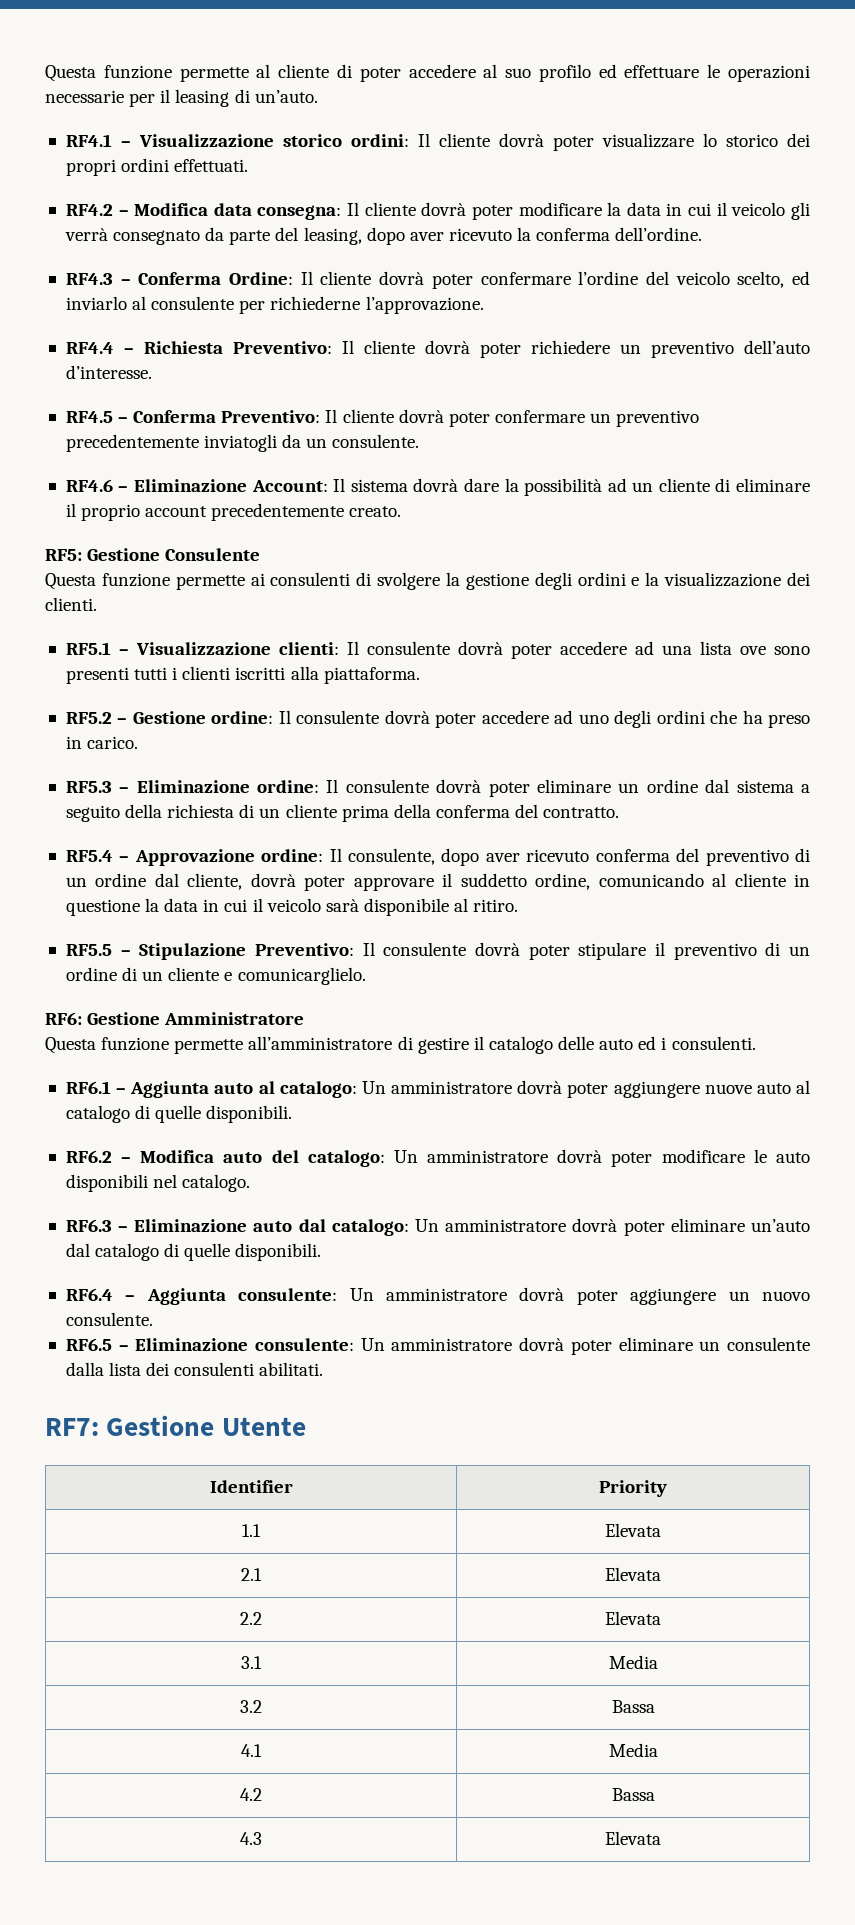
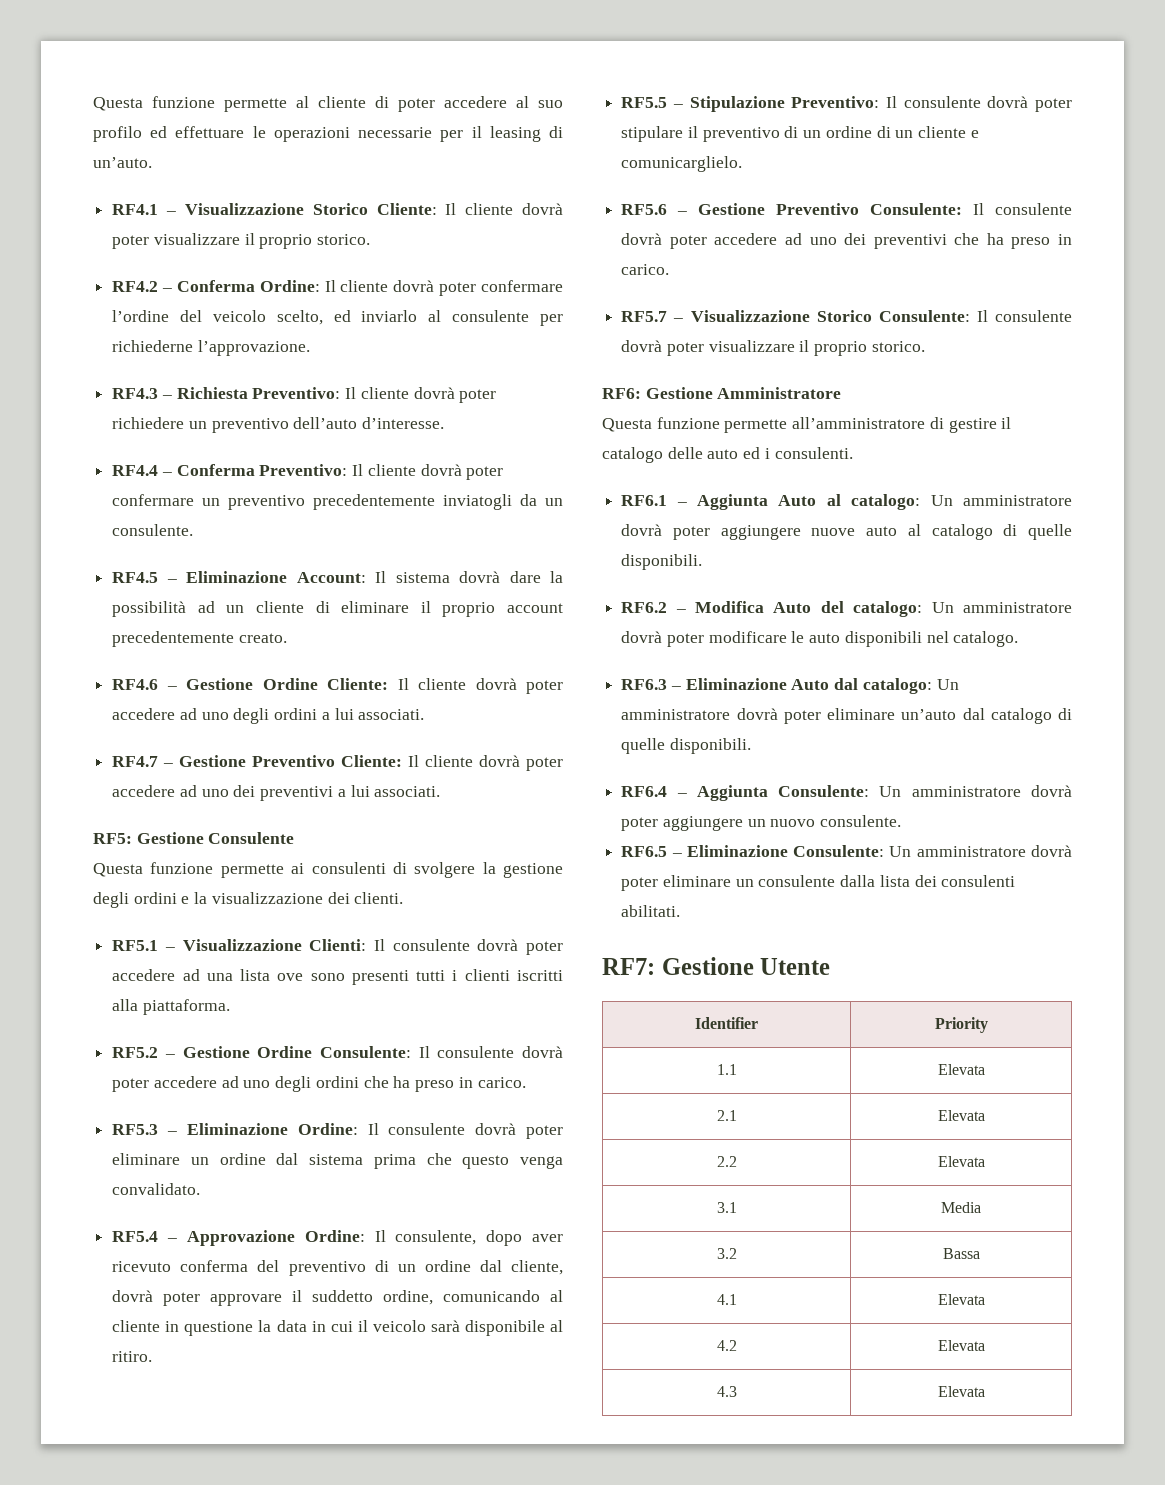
- RF4.1 – Visualizzazione storico ordini: Il cliente dovrà poter visualizzare lo storico dei propri ordini effettuati.
- RF4.2 – Modifica data consegna: Il cliente dovrà poter modificare la data in cui il veicolo gli verrà consegnato da parte del leasing, dopo aver ricevuto la conferma dell’ordine.
- RF4.3 – Conferma Ordine: Il cliente dovrà poter confermare l’ordine del veicolo scelto, ed inviarlo al consulente per richiederne l’approvazione.
+ RF4.1 – Visualizzazione Storico Cliente: Il cliente dovrà poter visualizzare il proprio storico.
+ RF4.2 – Conferma Ordine: Il cliente dovrà poter confermare l’ordine del veicolo scelto, ed inviarlo al consulente per richiederne l’approvazione.
- RF4.4 – Richiesta Preventivo: Il cliente dovrà poter richiedere un preventivo dell’auto d’interesse.
+ RF4.3 – Richiesta Preventivo: Il cliente dovrà poter richiedere un preventivo dell’auto d’interesse.
- RF4.5 – Conferma Preventivo: Il cliente dovrà poter confermare un preventivo precedentemente inviatogli da un consulente.
+ RF4.4 – Conferma Preventivo: Il cliente dovrà poter confermare un preventivo precedentemente inviatogli da un consulente.
- RF4.6 – Eliminazione Account: Il sistema dovrà dare la possibilità ad un cliente di eliminare il proprio account precedentemente creato.
+ RF4.5 – Eliminazione Account: Il sistema dovrà dare la possibilità ad un cliente di eliminare il proprio account precedentemente creato.
+ RF4.6 – Gestione Ordine Cliente: Il cliente dovrà poter accedere ad uno degli ordini a lui associati.
+ RF4.7 – Gestione Preventivo Cliente: Il cliente dovrà poter accedere ad uno dei preventivi a lui associati.
- RF5.1 – Visualizzazione clienti: Il consulente dovrà poter accedere ad una lista ove sono presenti tutti i clienti iscritti alla piattaforma.
+ RF5.1 – Visualizzazione Clienti: Il consulente dovrà poter accedere ad una lista ove sono presenti tutti i clienti iscritti alla piattaforma.
- RF5.2 – Gestione ordine: Il consulente dovrà poter accedere ad uno degli ordini che ha preso in carico.
+ RF5.2 – Gestione Ordine Consulente: Il consulente dovrà poter accedere ad uno degli ordini che ha preso in carico.
- RF5.3 – Eliminazione ordine: Il consulente dovrà poter eliminare un ordine dal sistema a seguito della richiesta di un cliente prima della conferma del contratto.
+ RF5.3 – Eliminazione Ordine: Il consulente dovrà poter eliminare un ordine dal sistema prima che questo venga convalidato.
- RF5.4 – Approvazione ordine: Il consulente, dopo aver ricevuto conferma del preventivo di un ordine dal cliente, dovrà poter approvare il suddetto ordine, comunicando al cliente in questione la data in cui il veicolo sarà disponibile al ritiro.
+ RF5.4 – Approvazione Ordine: Il consulente, dopo aver ricevuto conferma del preventivo di un ordine dal cliente, dovrà poter approvare il suddetto ordine, comunicando al cliente in questione la data in cui il veicolo sarà disponibile al ritiro.
+ RF5.6 – Gestione Preventivo Consulente: Il consulente dovrà poter accedere ad uno dei preventivi che ha preso in carico.
+ RF5.7 – Visualizzazione Storico Consulente: Il consulente dovrà poter visualizzare il proprio storico.
- RF6.1 – Aggiunta auto al catalogo: Un amministratore dovrà poter aggiungere nuove auto al catalogo di quelle disponibili.
+ RF6.1 – Aggiunta Auto al catalogo: Un amministratore dovrà poter aggiungere nuove auto al catalogo di quelle disponibili.
- RF6.2 – Modifica auto del catalogo: Un amministratore dovrà poter modificare le auto disponibili nel catalogo.
+ RF6.2 – Modifica Auto del catalogo: Un amministratore dovrà poter modificare le auto disponibili nel catalogo.
- RF6.3 – Eliminazione auto dal catalogo: Un amministratore dovrà poter eliminare un’auto dal catalogo di quelle disponibili.
+ RF6.3 – Eliminazione Auto dal catalogo: Un amministratore dovrà poter eliminare un’auto dal catalogo di quelle disponibili.
- RF6.4 – Aggiunta consulente: Un amministratore dovrà poter aggiungere un nuovo consulente.
+ RF6.4 – Aggiunta Consulente: Un amministratore dovrà poter aggiungere un nuovo consulente.
- RF6.5 – Eliminazione consulente: Un amministratore dovrà poter eliminare un consulente dalla lista dei consulenti abilitati.
+ RF6.5 – Eliminazione Consulente: Un amministratore dovrà poter eliminare un consulente dalla lista dei consulenti abilitati.
- 4.1 | Media
+ 4.1 | Elevata
- 4.2 | Bassa
+ 4.2 | Elevata

